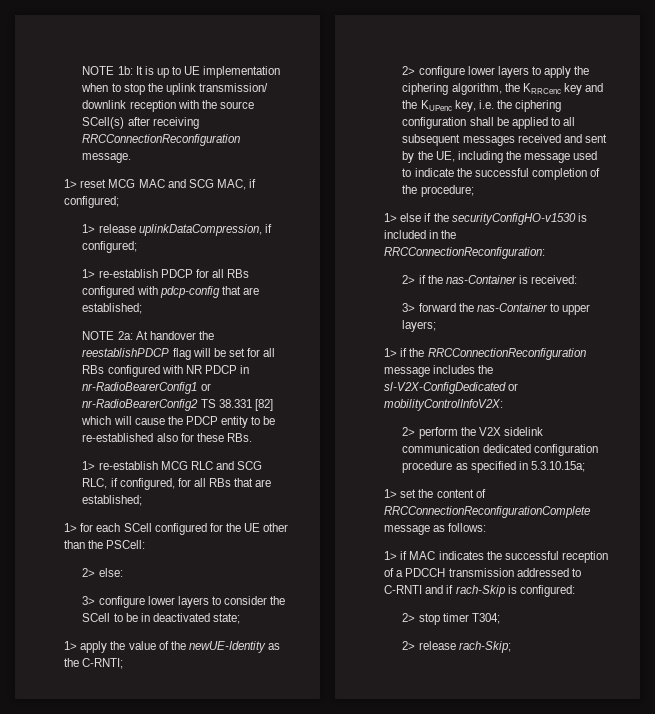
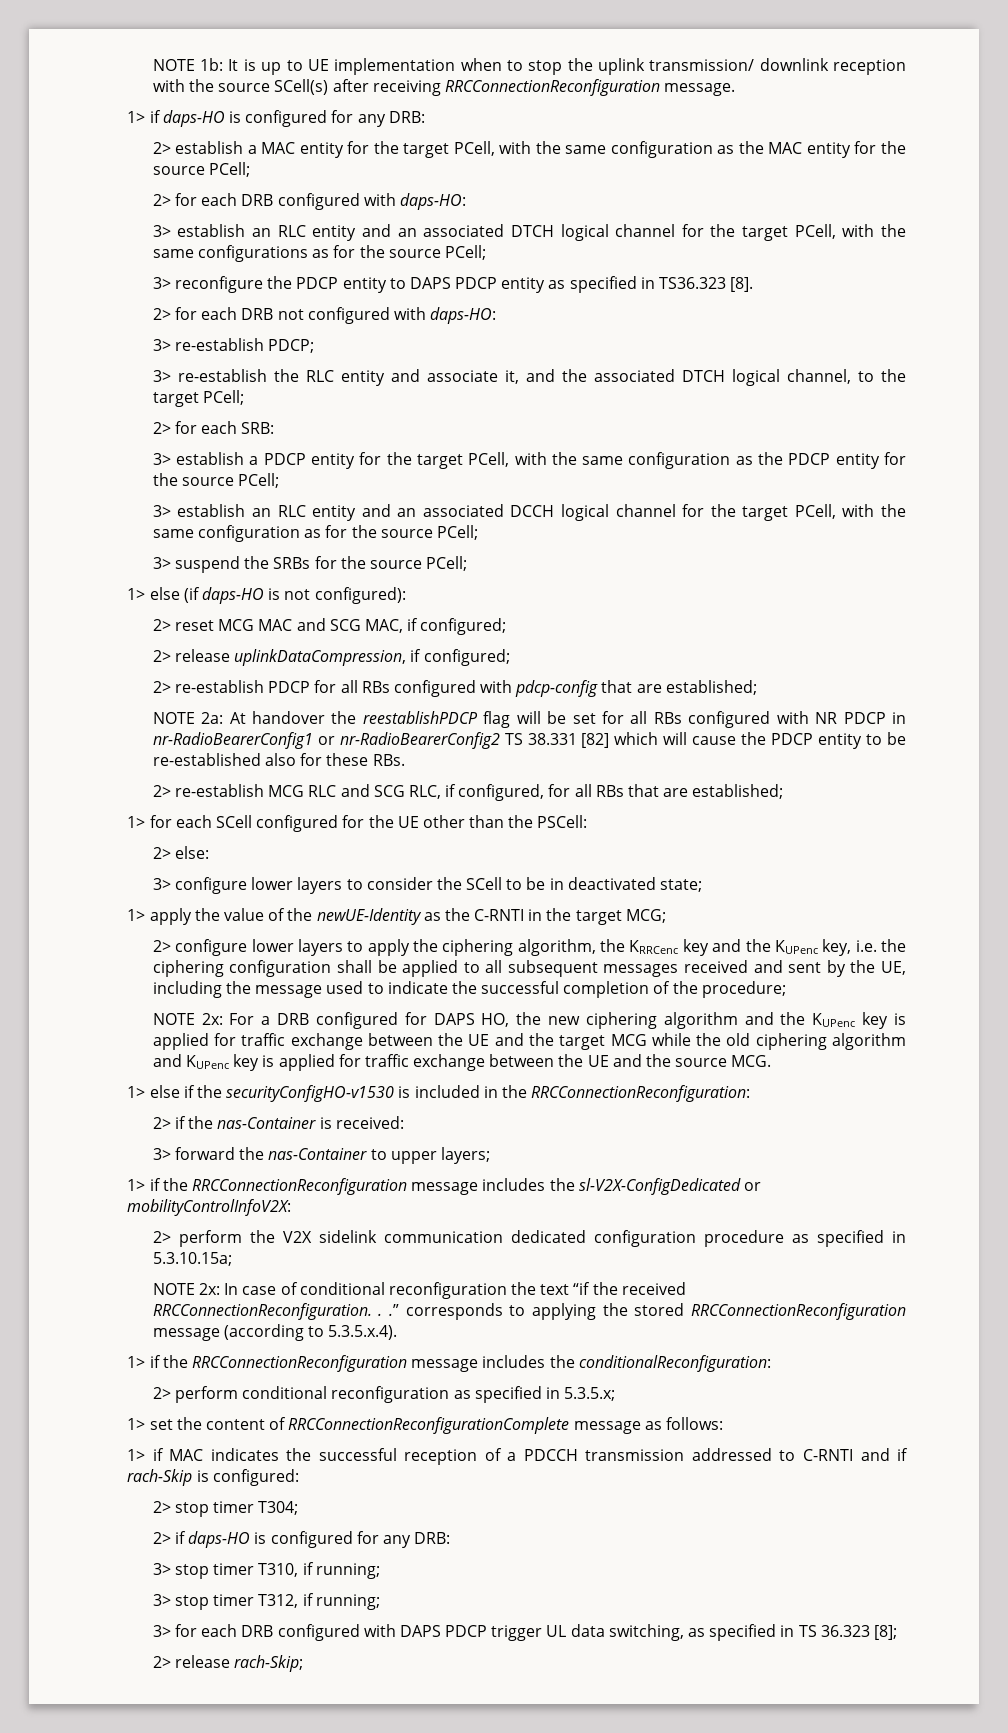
- 1> reset MCG MAC and SCG MAC, if configured;
+ 1> if daps-HO is configured for any DRB:
+ 2> establish a MAC entity for the target PCell, with the same configuration as the MAC entity for the source PCell;
+ 2> for each DRB configured with daps-HO:
+ 3> establish an RLC entity and an associated DTCH logical channel for the target PCell, with the same configurations as for the source PCell;
+ 3> reconfigure the PDCP entity to DAPS PDCP entity as specified in TS36.323 [8].
+ 2> for each DRB not configured with daps-HO:
+ 3> re-establish PDCP;
+ 3> re-establish the RLC entity and associate it, and the associated DTCH logical channel, to the target PCell;
+ 2> for each SRB:
+ 3> establish a PDCP entity for the target PCell, with the same configuration as the PDCP entity for the source PCell;
+ 3> establish an RLC entity and an associated DCCH logical channel for the target PCell, with the same configuration as for the source PCell;
+ 3> suspend the SRBs for the source PCell;
+ 1> else (if daps-HO is not configured):
+ 2> reset MCG MAC and SCG MAC, if configured;
- 1> release uplinkDataCompression, if configured;
+ 2> release uplinkDataCompression, if configured;
- 1> re-establish PDCP for all RBs configured with pdcp-config that are established;
+ 2> re-establish PDCP for all RBs configured with pdcp-config that are established;
- 1> re-establish MCG RLC and SCG RLC, if configured, for all RBs that are established;
+ 2> re-establish MCG RLC and SCG RLC, if configured, for all RBs that are established;
- 1> apply the value of the newUE-Identity as the C-RNTI;
+ 1> apply the value of the newUE-Identity as the C-RNTI in the target MCG;
+ NOTE 2x: For a DRB configured for DAPS HO, the new ciphering algorithm and the KUPenc key is applied for traffic exchange between the UE and the target MCG while the old ciphering algorithm and KUPenc key is applied for traffic exchange between the UE and the source MCG.
+ NOTE 2x: In case of conditional reconfiguration the text “if the received RRCConnectionReconfiguration. . .” corresponds to applying the stored RRCConnectionReconfiguration message (according to 5.3.5.x.4).
+ 1> if the RRCConnectionReconfiguration message includes the conditionalReconfiguration:
+ 2> perform conditional reconfiguration as specified in 5.3.5.x;
+ 2> if daps-HO is configured for any DRB:
+ 3> stop timer T310, if running;
+ 3> stop timer T312, if running;
+ 3> for each DRB configured with DAPS PDCP trigger UL data switching, as specified in TS 36.323 [8];

